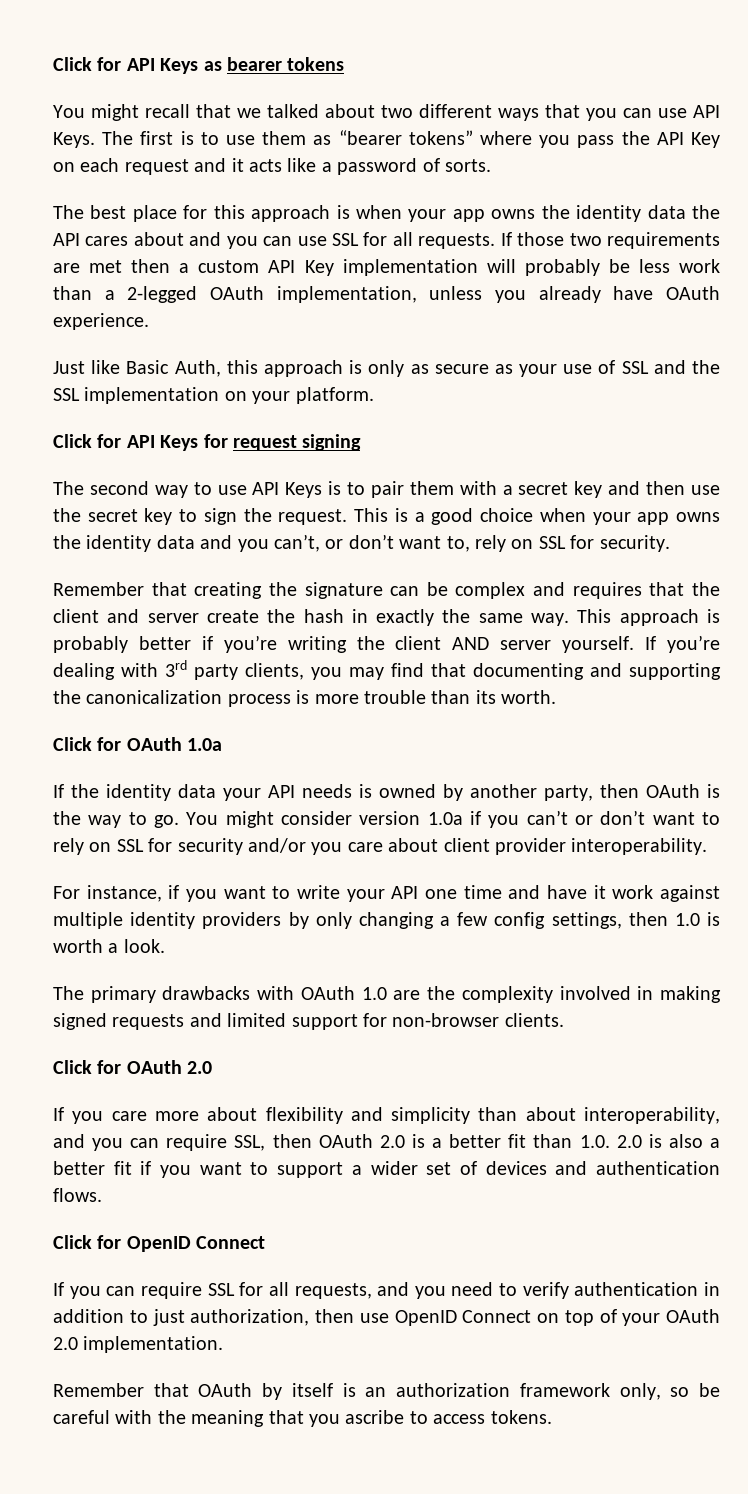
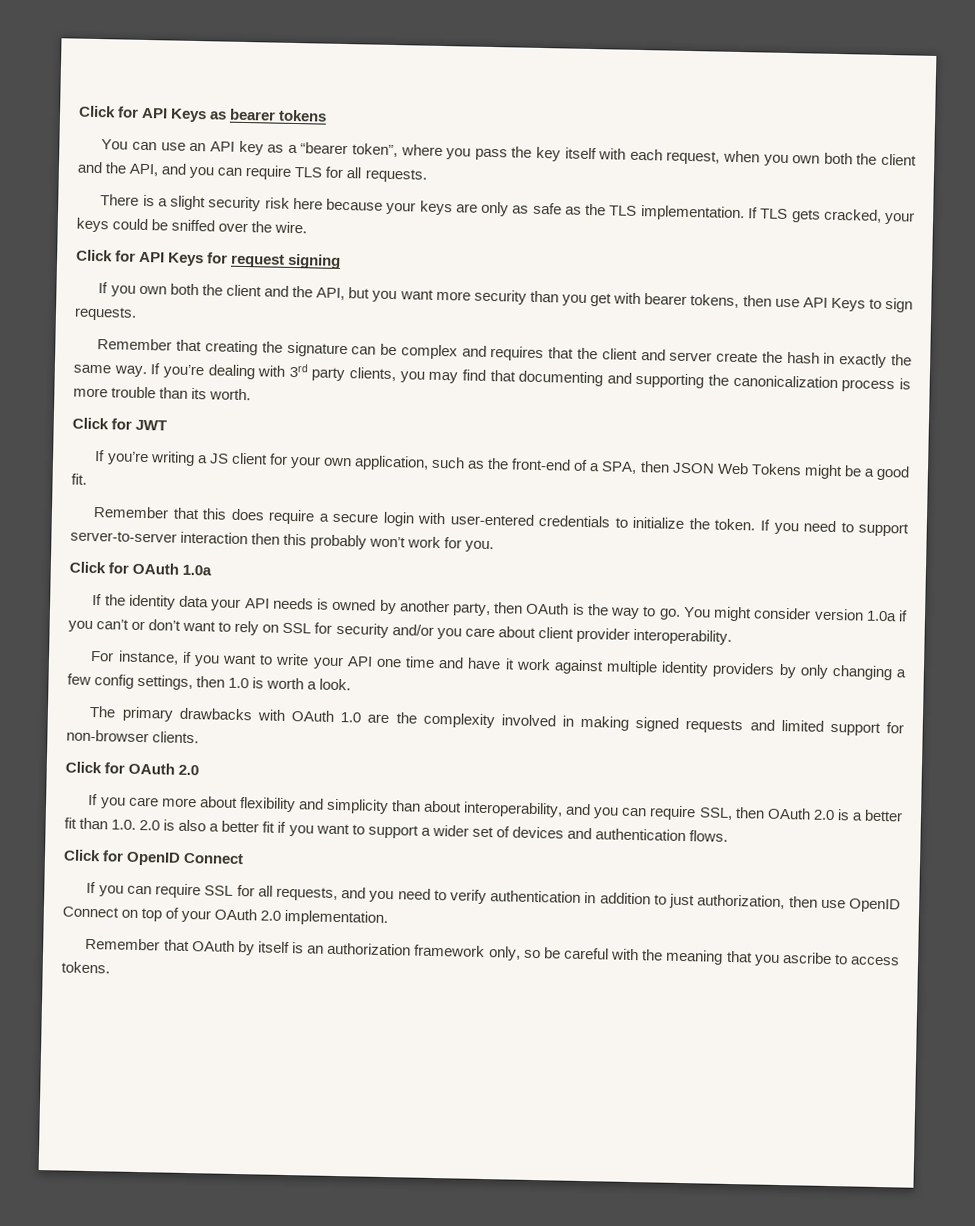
- You might recall that we talked about two different ways that you can use API Keys. The first is to use them as “bearer tokens” where you pass the API Key on each request and it acts like a password of sorts.
- The best place for this approach is when your app owns the identity data the API cares about and you can use SSL for all requests. If those two requirements are met then a custom API Key implementation will probably be less work than a 2-legged OAuth implementation, unless you already have OAuth experience.
- Just like Basic Auth, this approach is only as secure as your use of SSL and the SSL implementation on your platform.
+ You can use an API key as a “bearer token”, where you pass the key itself with each request, when you own both the client and the API, and you can require TLS for all requests.
+ There is a slight security risk here because your keys are only as safe as the TLS implementation. If TLS gets cracked, your keys could be sniffed over the wire.
- The second way to use API Keys is to pair them with a secret key and then use the secret key to sign the request. This is a good choice when your app owns the identity data and you can’t, or don’t want to, rely on SSL for security.
+ If you own both the client and the API, but you want more security than you get with bearer tokens, then use API Keys to sign requests.
- This approach is probably better if you’re writing the client AND server yourself.
+ Click for JWT
+ If you’re writing a JS client for your own application, such as the front-end of a SPA, then JSON Web Tokens might be a good fit.
+ Remember that this does require a secure login with user-entered credentials to initialize the token. If you need to support server-to-server interaction then this probably won’t work for you.

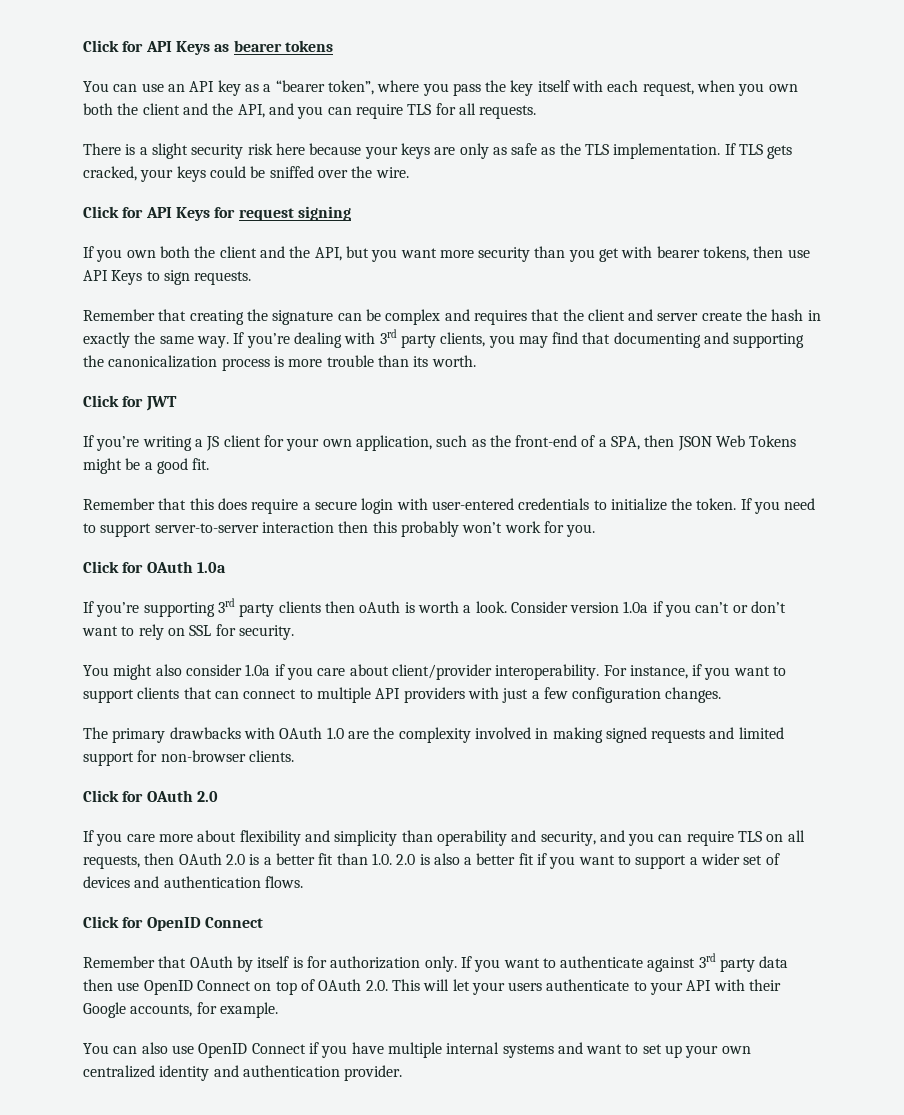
- If the identity data your API needs is owned by another party, then OAuth is the way to go. You might consider version 1.0a if you can’t or don’t want to rely on SSL for security and/or you care about client provider interoperability.
- For instance, if you want to write your API one time and have it work against multiple identity providers by only changing a few config settings, then 1.0 is worth a look.
+ If you’re supporting 3rd party clients then oAuth is worth a look. Consider version 1.0a if you can’t or don’t want to rely on SSL for security.
+ You might also consider 1.0a if you care about client/provider interoperability. For instance, if you want to support clients that can connect to multiple API providers with just a few configuration changes.
- If you care more about flexibility and simplicity than about interoperability, and you can require SSL, then OAuth 2.0 is a better fit than 1.0. 2.0 is also a better fit if you want to support a wider set of devices and authentication flows.
+ If you care more about flexibility and simplicity than operability and security, and you can require TLS on all requests, then OAuth 2.0 is a better fit than 1.0. 2.0 is also a better fit if you want to support a wider set of devices and authentication flows.
- If you can require SSL for all requests, and you need to verify authentication in addition to just authorization, then use OpenID Connect on top of your OAuth 2.0 implementation.
- Remember that OAuth by itself is an authorization framework only, so be careful with the meaning that you ascribe to access tokens.
+ Remember that OAuth by itself is for authorization only. If you want to authenticate against 3rd party data then use OpenID Connect on top of OAuth 2.0. This will let your users authenticate to your API with their Google accounts, for example.
+ You can also use OpenID Connect if you have multiple internal systems and want to set up your own centralized identity and authentication provider.

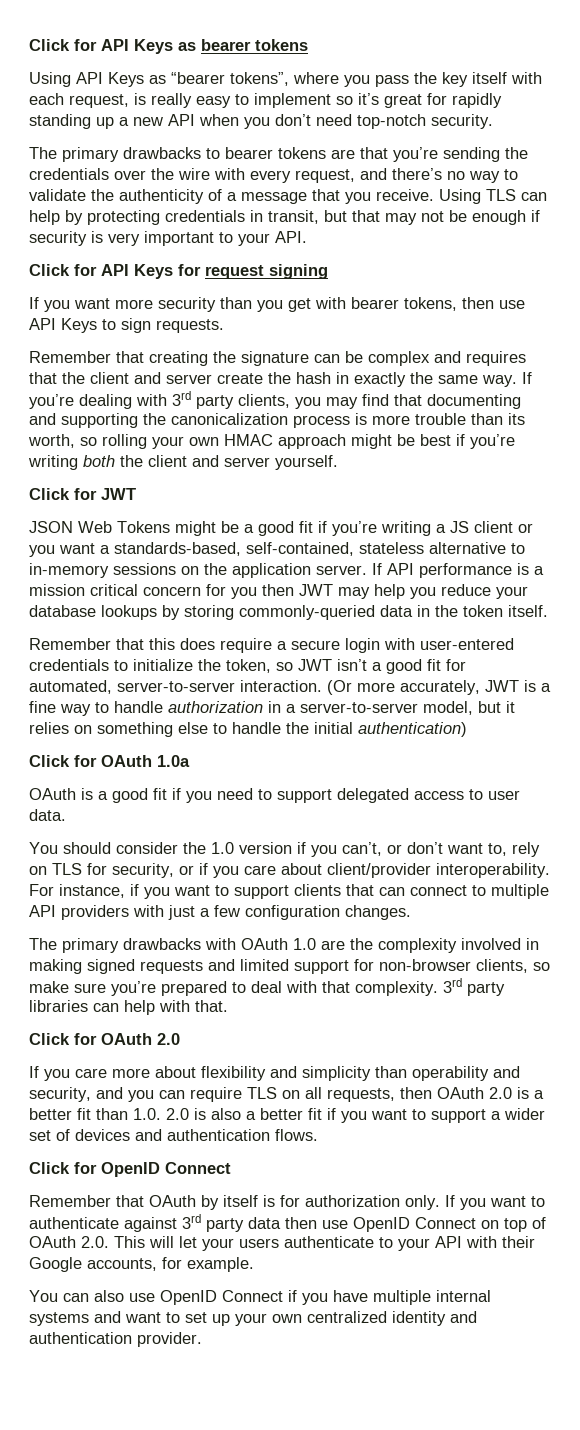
- You can use an API key as a “bearer token”, where you pass the key itself with each request, when you own both the client and the API, and you can require TLS for all requests.
- There is a slight security risk here because your keys are only as safe as the TLS implementation. If TLS gets cracked, your keys could be sniffed over the wire.
+ Using API Keys as “bearer tokens”, where you pass the key itself with each request, is really easy to implement so it’s great for rapidly standing up a new API when you don’t need top-notch security.
+ The primary drawbacks to bearer tokens are that you’re sending the credentials over the wire with every request, and there’s no way to validate the authenticity of a message that you receive. Using TLS can help by protecting credentials in transit, but that may not be enough if security is very important to your API.
- If you own both the client and the API, but you want more security than you get with bearer tokens, then use API Keys to sign requests.
+ If you want more security than you get with bearer tokens, then use API Keys to sign requests.
- If you’re dealing with 3rd party clients, you may find that documenting and supporting the canonicalization process is more trouble than its worth.
+ If you’re dealing with 3rd party clients, you may find that documenting and supporting the canonicalization process is more trouble than its worth, so rolling your own HMAC approach might be best if you’re writing both the client and server yourself.
  Click for JWT
- If you’re writing a JS client for your own application, such as the front-end of a SPA, then JSON Web Tokens might be a good fit.
+ JSON Web Tokens might be a good fit if you’re writing a JS client or you want a standards-based, self-contained, stateless alternative to in-memory sessions on the application server. If API performance is a mission critical concern for you then JWT may help you reduce your database lookups by storing commonly-queried data in the token itself.
- Remember that this does require a secure login with user-entered credentials to initialize the token. If you need to support server-to-server interaction then this probably won’t work for you.
+ Remember that this does require a secure login with user-entered credentials to initialize the token, so JWT isn’t a good fit for automated, server-to-server interaction. (Or more accurately, JWT is a fine way to handle authorization in a server-to-server model, but it relies on something else to handle the initial authentication)
  Click for OAuth 1.0a
- If you’re supporting 3rd party clients then oAuth is worth a look. Consider version 1.0a if you can’t or don’t want to rely on SSL for security.
- You might also consider 1.0a if you care about client/provider interoperability.
+ OAuth is a good fit if you need to support delegated access to user data.
+ You should consider the 1.0 version if you can’t, or don’t want to, rely on TLS for security, or if you care about client/provider interoperability.
- The primary drawbacks with OAuth 1.0 are the complexity involved in making signed requests and limited support for non-browser clients.
+ The primary drawbacks with OAuth 1.0 are the complexity involved in making signed requests and limited support for non-browser clients, so make sure you’re prepared to deal with that complexity. 3rd party libraries can help with that.

